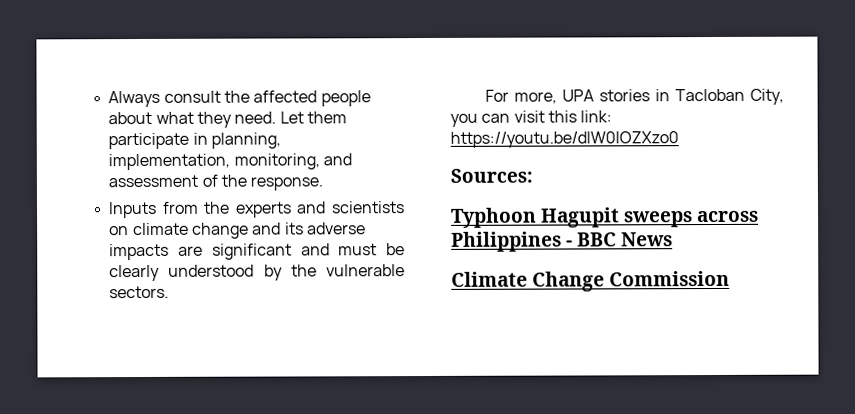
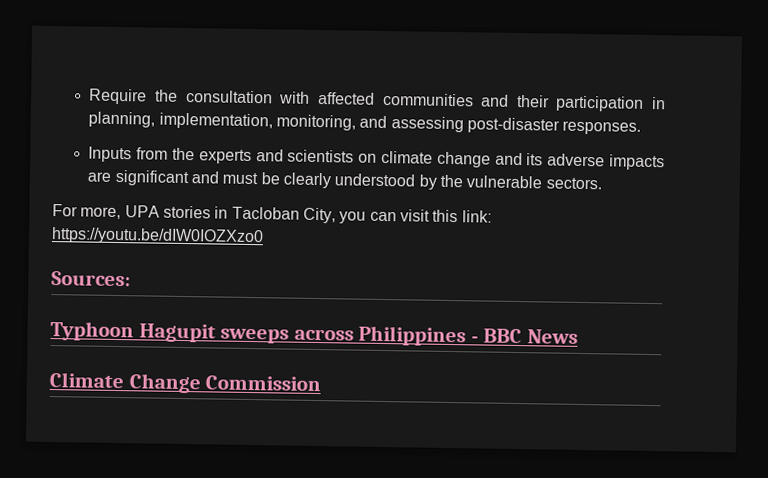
- Always consult the affected people about what they need. Let them participate in planning, implementation, monitoring, and assessment of the response.
+ Require the consultation with affected communities and their participation in planning, implementation, monitoring, and assessing post-disaster responses.

